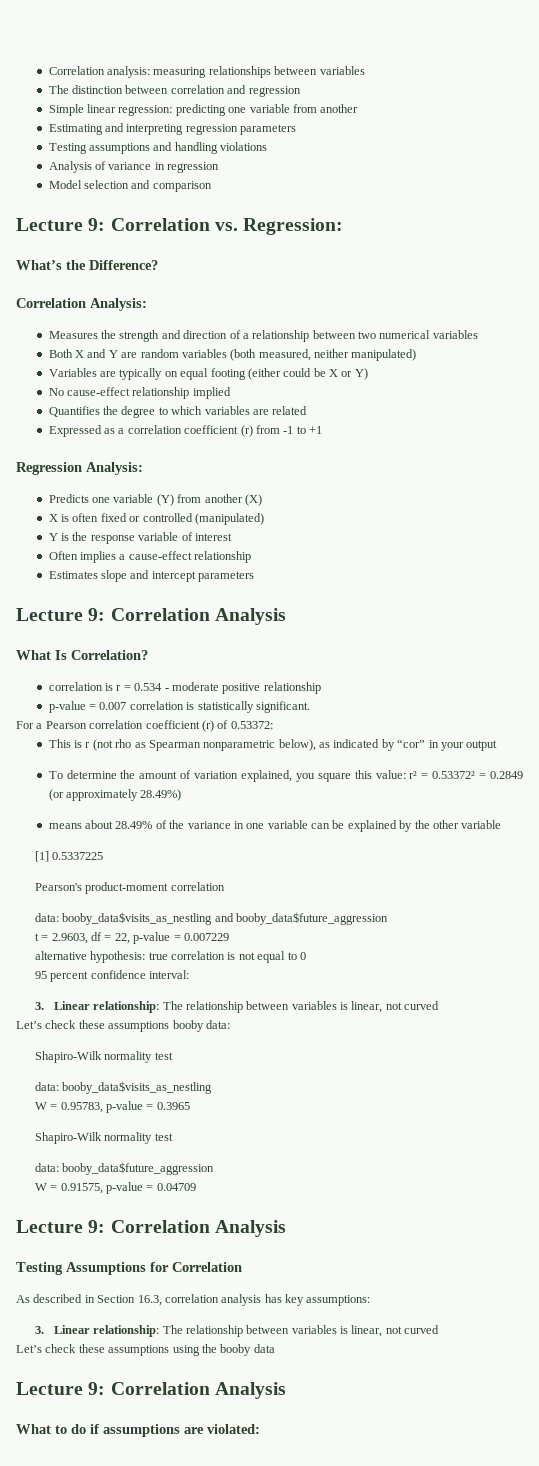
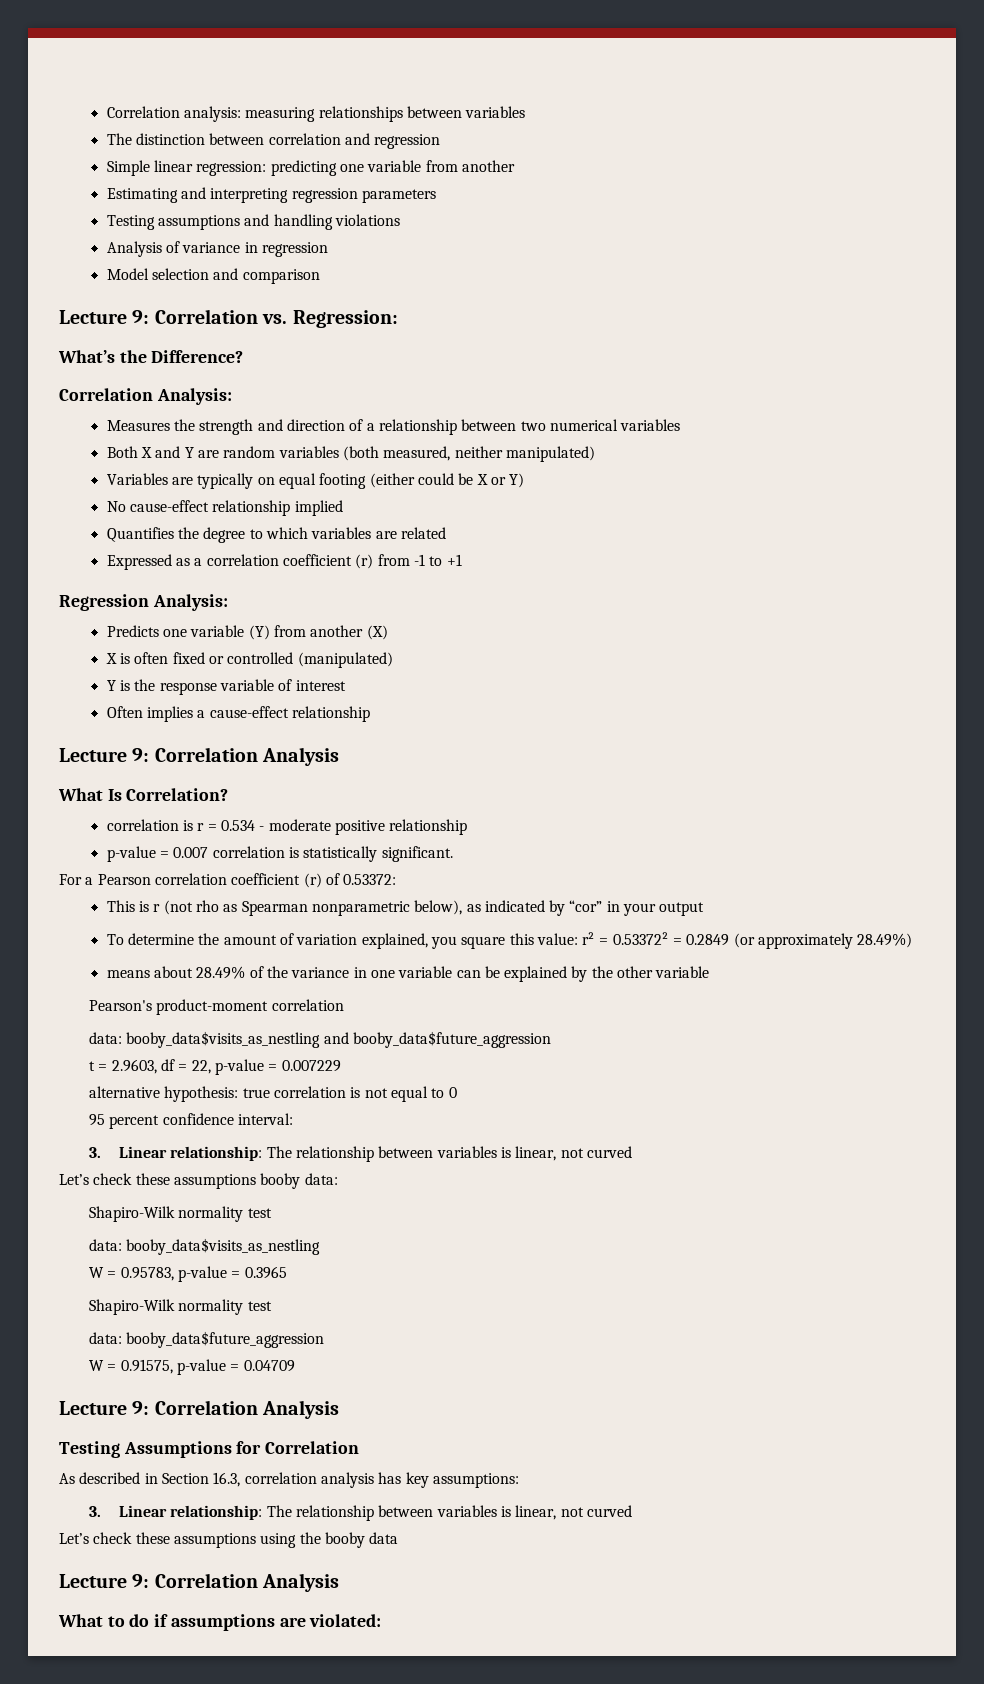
- Estimates slope and intercept parameters
- [1] 0.5337225

